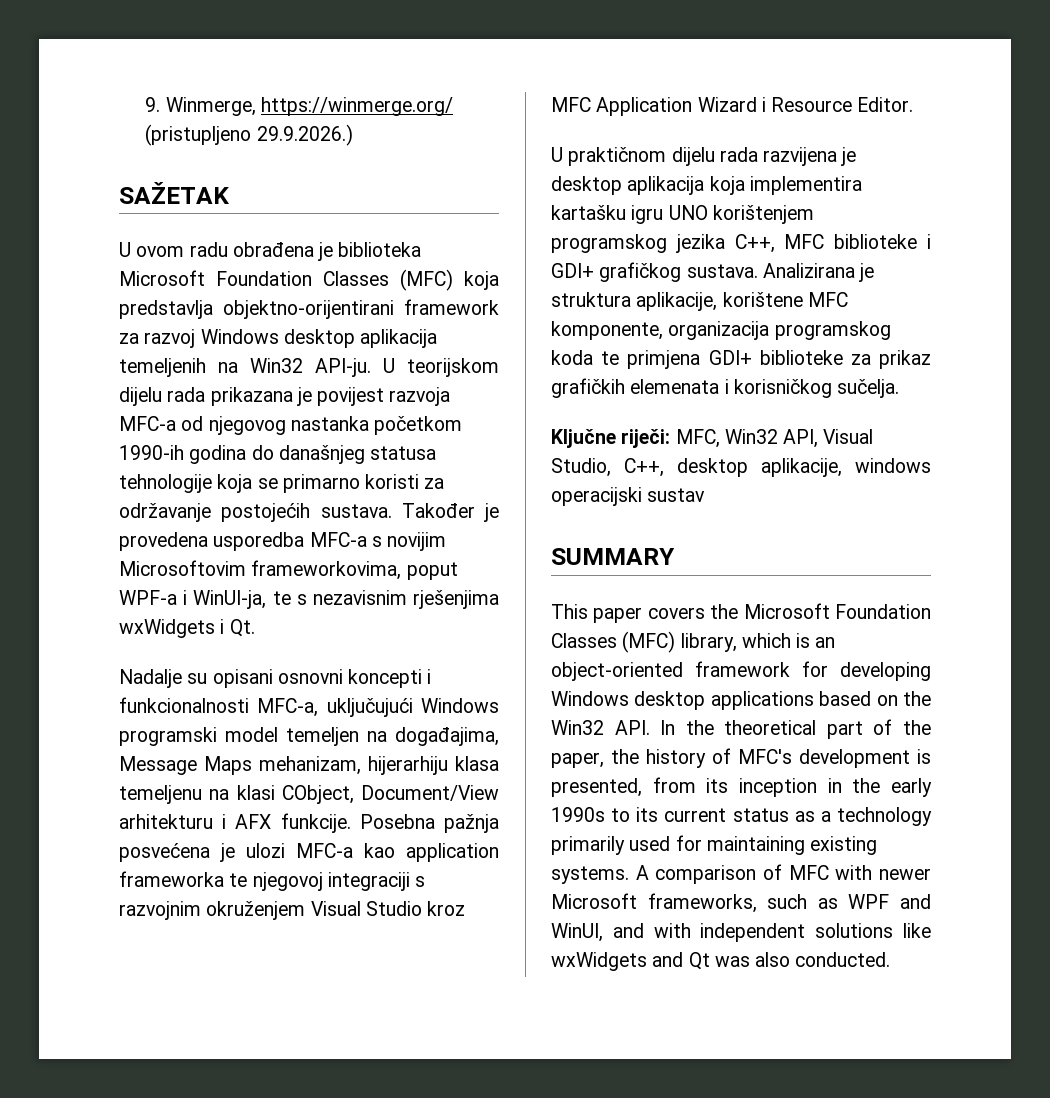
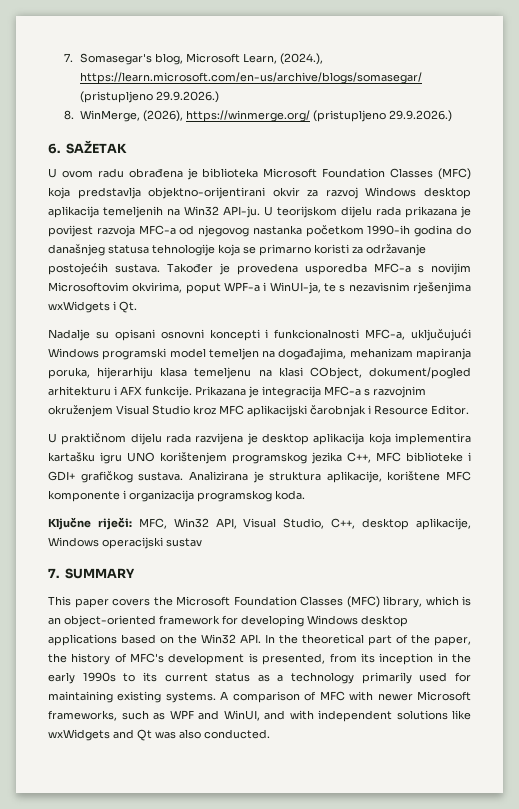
- 9. Winmerge, https://winmerge.org/ (pristupljeno 29.9.2026.)
+ 7. Somasegar's blog, Microsoft Learn, (2024.), https://learn.microsoft.com/en-us/archive/blogs/somasegar/ (pristupljeno 29.9.2026.)
+ 8. WinMerge, (2026), https://winmerge.org/ (pristupljeno 29.9.2026.)
- SAŽETAK
+ 6. SAŽETAK
- U ovom radu obrađena je biblioteka Microsoft Foundation Classes (MFC) koja predstavlja objektno-orijentirani framework za razvoj Windows desktop aplikacija temeljenih na Win32 API-ju.
+ U ovom radu obrađena je biblioteka Microsoft Foundation Classes (MFC) koja predstavlja objektno-orijentirani okvir za razvoj Windows desktop aplikacija temeljenih na Win32 API-ju.
- Također je provedena usporedba MFC-a s novijim Microsoftovim frameworkovima, poput WPF-a i WinUI-ja, te s nezavisnim rješenjima wxWidgets i Qt.
+ Također je provedena usporedba MFC-a s novijim Microsoftovim okvirima, poput WPF-a i WinUI-ja, te s nezavisnim rješenjima wxWidgets i Qt.
- Nadalje su opisani osnovni koncepti i funkcionalnosti MFC-a, uključujući Windows programski model temeljen na događajima, Message Maps mehanizam, hijerarhiju klasa temeljenu na klasi CObject, Document/View arhitekturu i AFX funkcije.
+ Nadalje su opisani osnovni koncepti i funkcionalnosti MFC-a, uključujući Windows programski model temeljen na događajima, mehanizam mapiranja poruka, hijerarhiju klasa temeljenu na klasi CObject, dokument/pogled arhitekturu i AFX funkcije.
- Posebna pažnja posvećena je ulozi MFC-a kao application frameworka te njegovoj integraciji s razvojnim okruženjem Visual Studio kroz MFC Application Wizard i Resource Editor.
+ Prikazana je integracija MFC-a s razvojnim okruženjem Visual Studio kroz MFC aplikacijski čarobnjak i Resource Editor.
- Analizirana je struktura aplikacije, korištene MFC komponente, organizacija programskog koda te primjena GDI+ biblioteke za prikaz grafičkih elemenata i korisničkog sučelja.
+ Analizirana je struktura aplikacije, korištene MFC komponente i organizacija programskog koda.
- Ključne riječi: MFC, Win32 API, Visual Studio, C++, desktop aplikacije, windows operacijski sustav
+ Ključne riječi: MFC, Win32 API, Visual Studio, C++, desktop aplikacije, Windows operacijski sustav
- SUMMARY
+ 7. SUMMARY

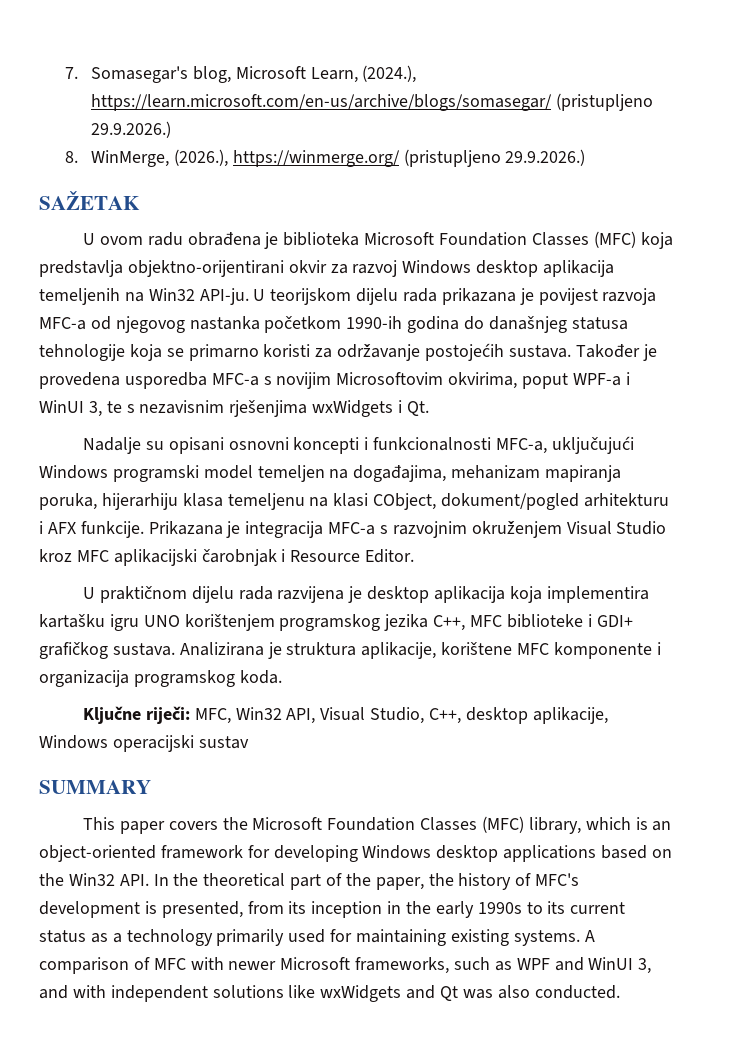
- 8. WinMerge, (2026), https://winmerge.org/ (pristupljeno 29.9.2026.)
+ 8. WinMerge, (2026.), https://winmerge.org/ (pristupljeno 29.9.2026.)
- 6. SAŽETAK
+ SAŽETAK
- Također je provedena usporedba MFC-a s novijim Microsoftovim okvirima, poput WPF-a i WinUI-ja, te s nezavisnim rješenjima wxWidgets i Qt.
+ Također je provedena usporedba MFC-a s novijim Microsoftovim okvirima, poput WPF-a i WinUI 3, te s nezavisnim rješenjima wxWidgets i Qt.
- 7. SUMMARY
+ SUMMARY
- A comparison of MFC with newer Microsoft frameworks, such as WPF and WinUI, and with independent solutions like wxWidgets and Qt was also conducted.
+ A comparison of MFC with newer Microsoft frameworks, such as WPF and WinUI 3, and with independent solutions like wxWidgets and Qt was also conducted.

